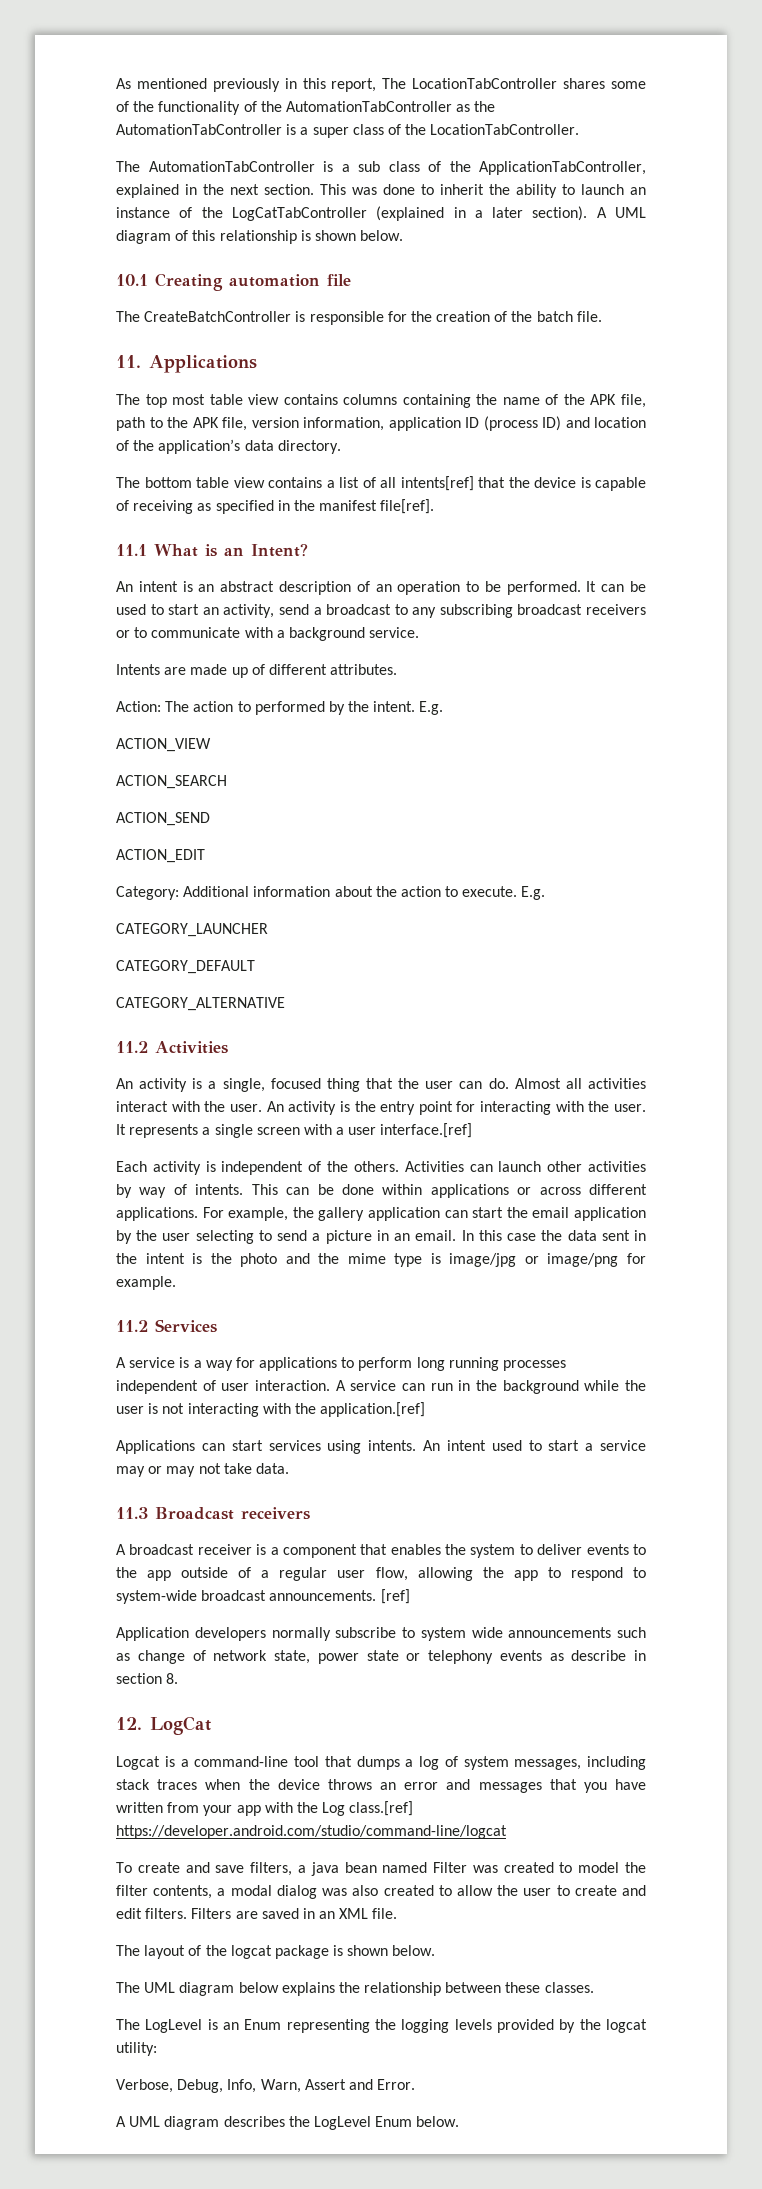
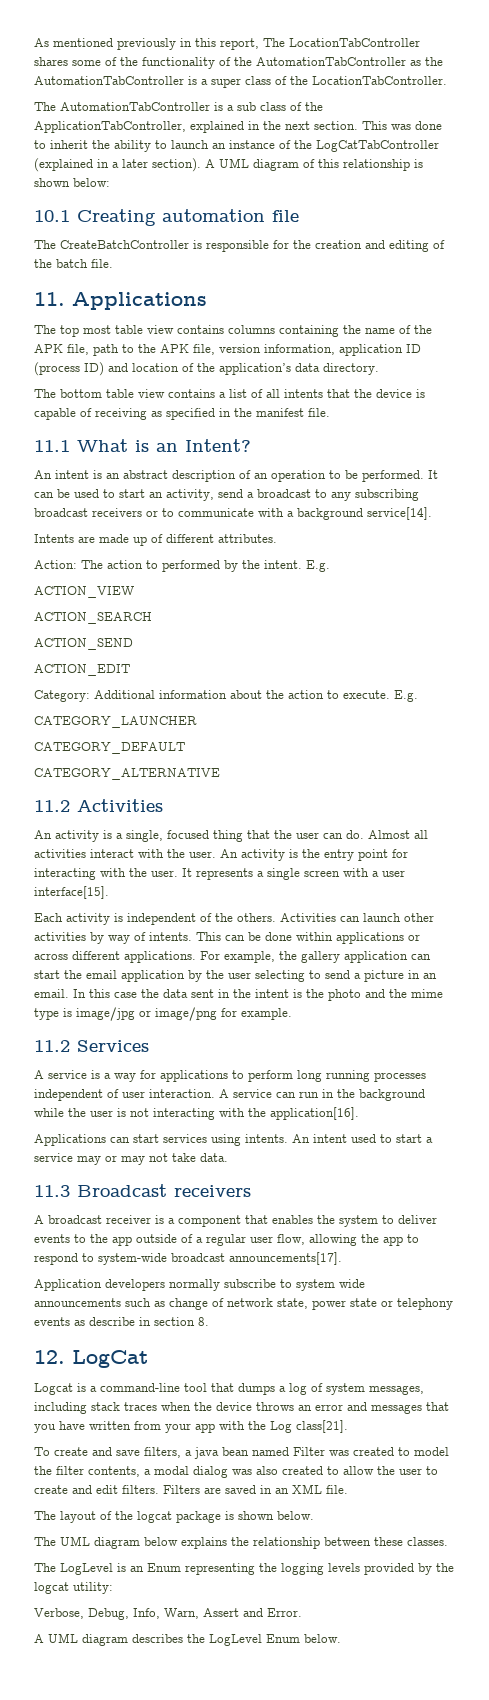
- A UML diagram of this relationship is shown below.
+ A UML diagram of this relationship is shown below:
- The CreateBatchController is responsible for the creation of the batch file.
+ The CreateBatchController is responsible for the creation and editing of the batch file.
- The bottom table view contains a list of all intents[ref] that the device is capable of receiving as specified in the manifest file[ref].
+ The bottom table view contains a list of all intents that the device is capable of receiving as specified in the manifest file.
- It can be used to start an activity, send a broadcast to any subscribing broadcast receivers or to communicate with a background service.
+ It can be used to start an activity, send a broadcast to any subscribing broadcast receivers or to communicate with a background service[14].
- It represents a single screen with a user interface.[ref]
+ It represents a single screen with a user interface[15].
- A service can run in the background while the user is not interacting with the application.[ref]
+ A service can run in the background while the user is not interacting with the application[16].
- A broadcast receiver is a component that enables the system to deliver events to the app outside of a regular user flow, allowing the app to respond to system-wide broadcast announcements. [ref]
+ A broadcast receiver is a component that enables the system to deliver events to the app outside of a regular user flow, allowing the app to respond to system-wide broadcast announcements[17].
- Logcat is a command-line tool that dumps a log of system messages, including stack traces when the device throws an error and messages that you have written from your app with the Log class.[ref] https://developer.android.com/studio/command-line/logcat
+ Logcat is a command-line tool that dumps a log of system messages, including stack traces when the device throws an error and messages that you have written from your app with the Log class[21].

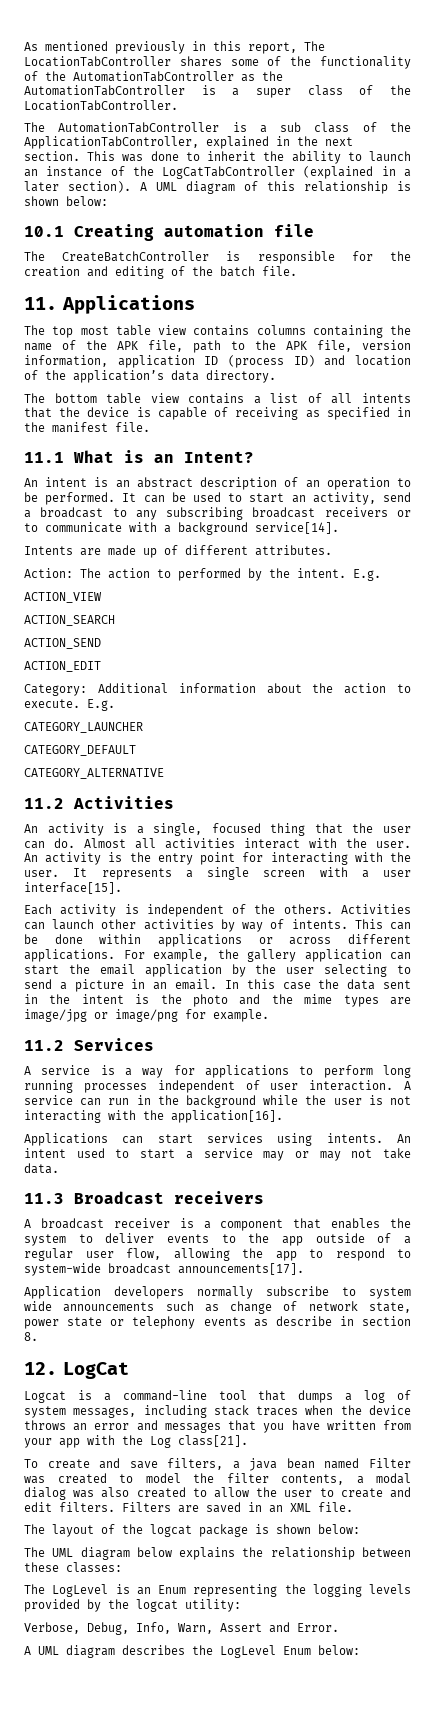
- In this case the data sent in the intent is the photo and the mime type is image/jpg or image/png for example.
+ In this case the data sent in the intent is the photo and the mime types are image/jpg or image/png for example.
- The layout of the logcat package is shown below.
+ The layout of the logcat package is shown below:
- The UML diagram below explains the relationship between these classes.
+ The UML diagram below explains the relationship between these classes:
- A UML diagram describes the LogLevel Enum below.
+ A UML diagram describes the LogLevel Enum below:

